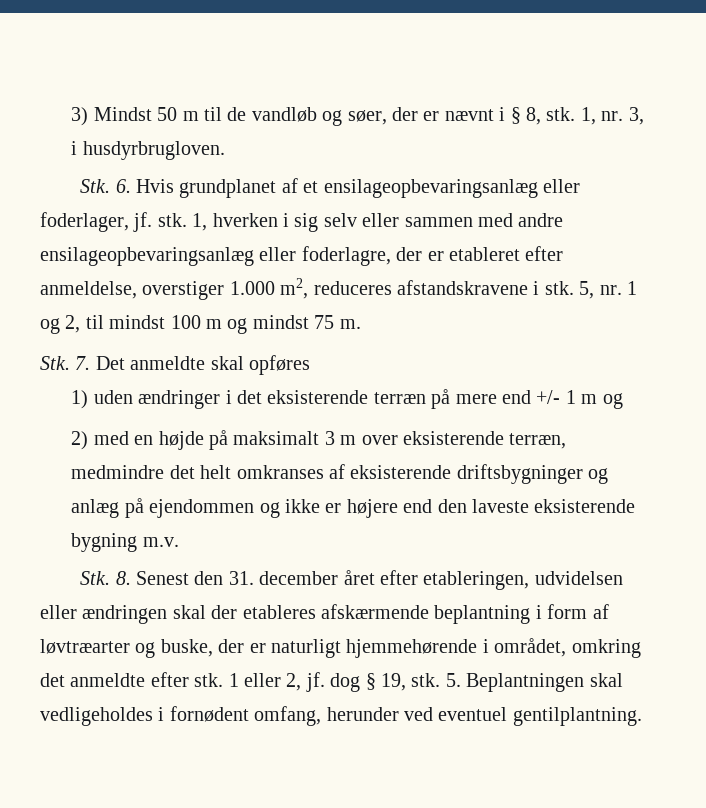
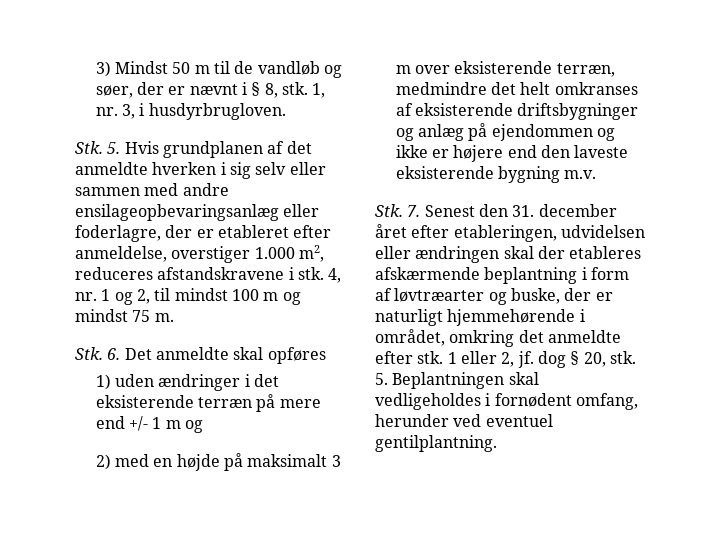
- Stk. 6. Hvis grundplanet af et ensilageopbevaringsanlæg eller foderlager, jf. stk. 1, hverken i sig selv eller sammen med andre ensilageopbevaringsanlæg eller foderlagre, der er etableret efter anmeldelse, overstiger 1.000 m2, reduceres afstandskravene i stk.
+ Stk. 5. Hvis grundplanen af det anmeldte hverken i sig selv eller sammen med andre ensilageopbevaringsanlæg eller foderlagre, der er etableret efter anmeldelse, overstiger 1.000 m2, reduceres afstandskravene i stk.
- 5, nr. 1 og 2, til mindst 100 m og mindst 75 m.
+ 4, nr. 1 og 2, til mindst 100 m og mindst 75 m.
- Stk. 7. Det anmeldte skal opføres
+ Stk. 6. Det anmeldte skal opføres
- Stk. 8. Senest den 31. december året efter etableringen, udvidelsen eller ændringen skal der etableres afskærmende beplantning i form af løvtræarter og buske, der er naturligt hjemmehørende i området, omkring det anmeldte efter stk.
+ Stk. 7. Senest den 31. december året efter etableringen, udvidelsen eller ændringen skal der etableres afskærmende beplantning i form af løvtræarter og buske, der er naturligt hjemmehørende i området, omkring det anmeldte efter stk.
- 1 eller 2, jf. dog § 19, stk.
+ 1 eller 2, jf. dog § 20, stk.

